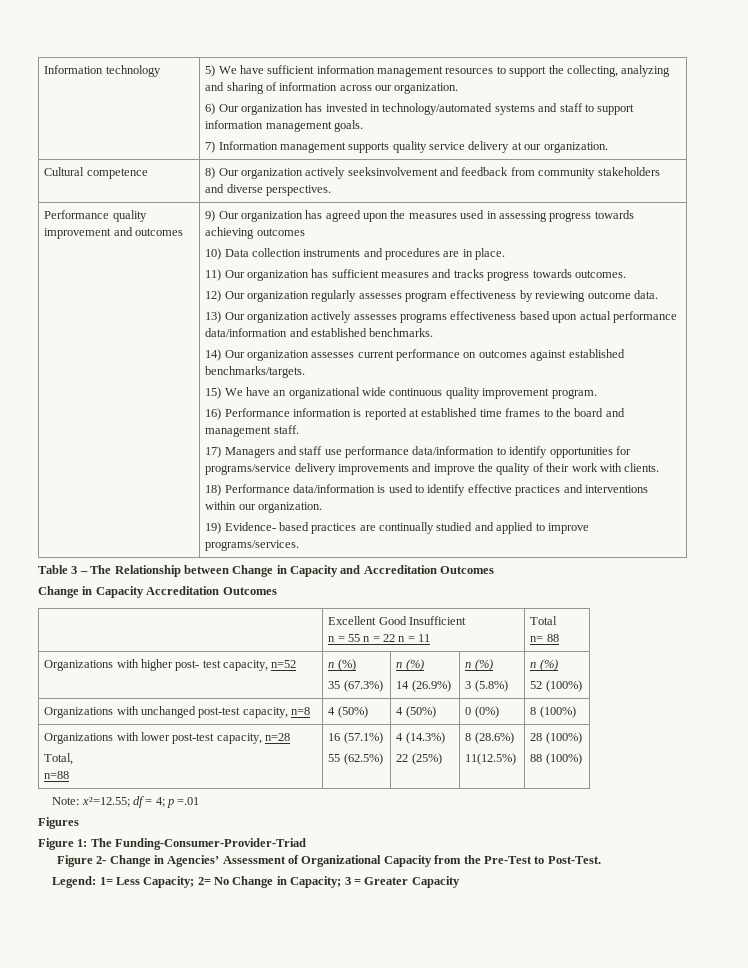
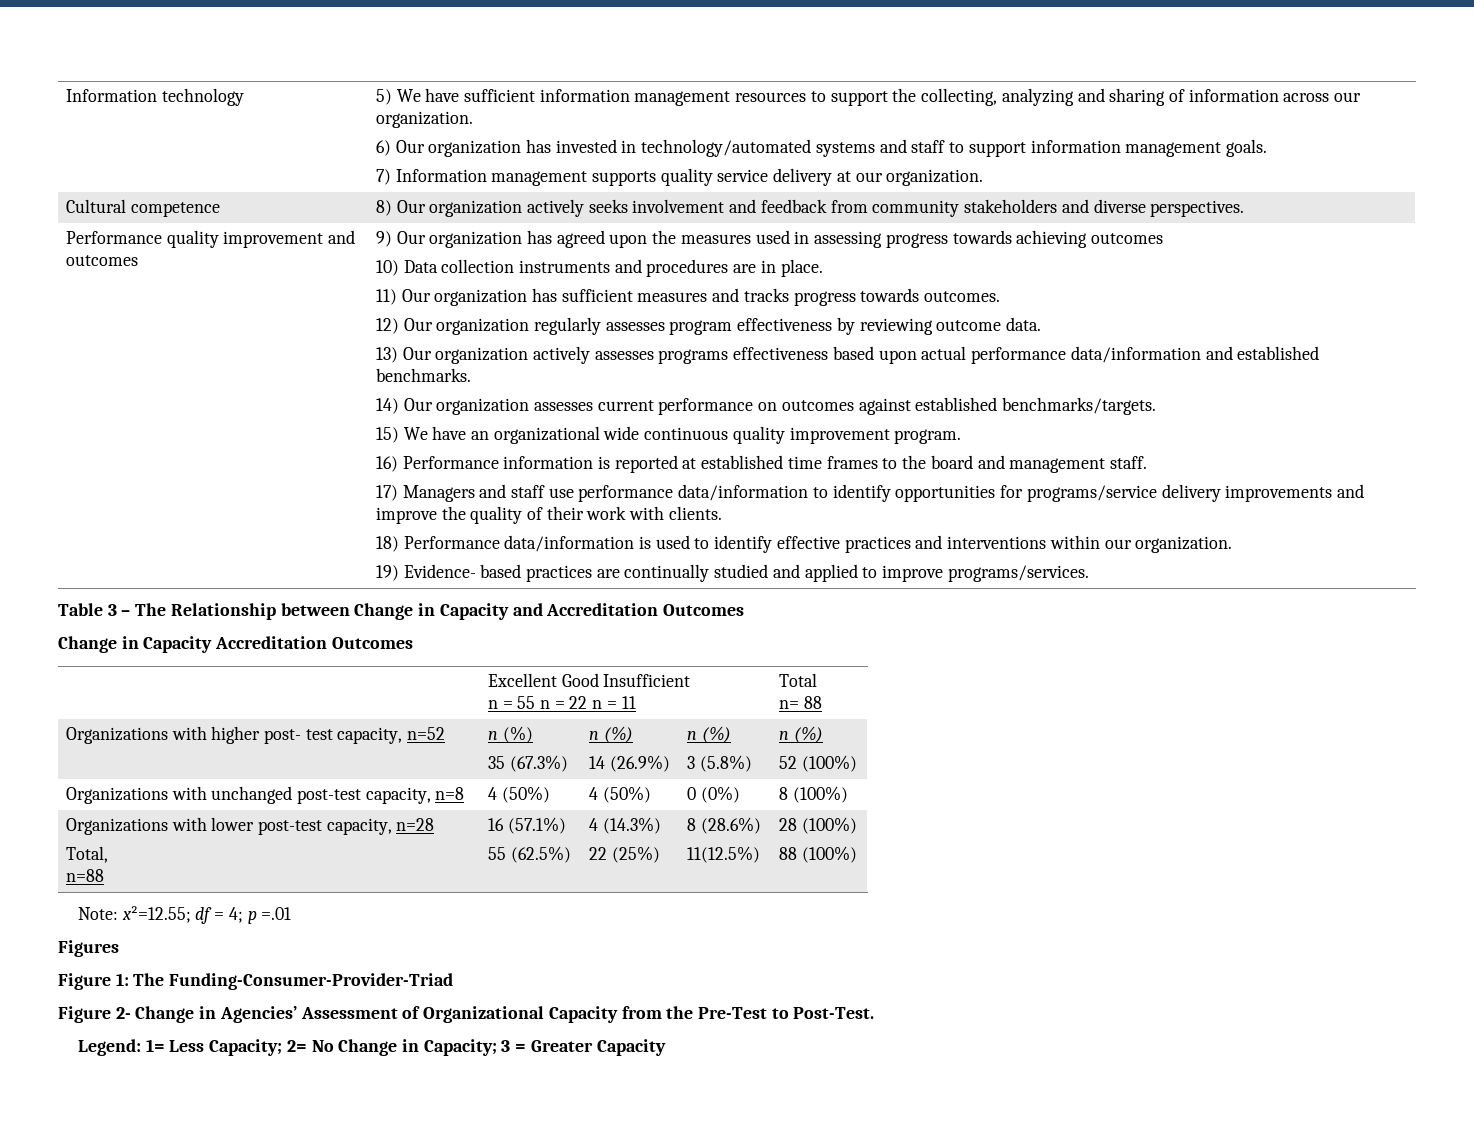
- Cultural competence | 8) Our organization actively seeksinvolvement and feedback from community stakeholders and diverse perspectives.
+ Cultural competence | 8) Our organization actively seeks involvement and feedback from community stakeholders and diverse perspectives.

